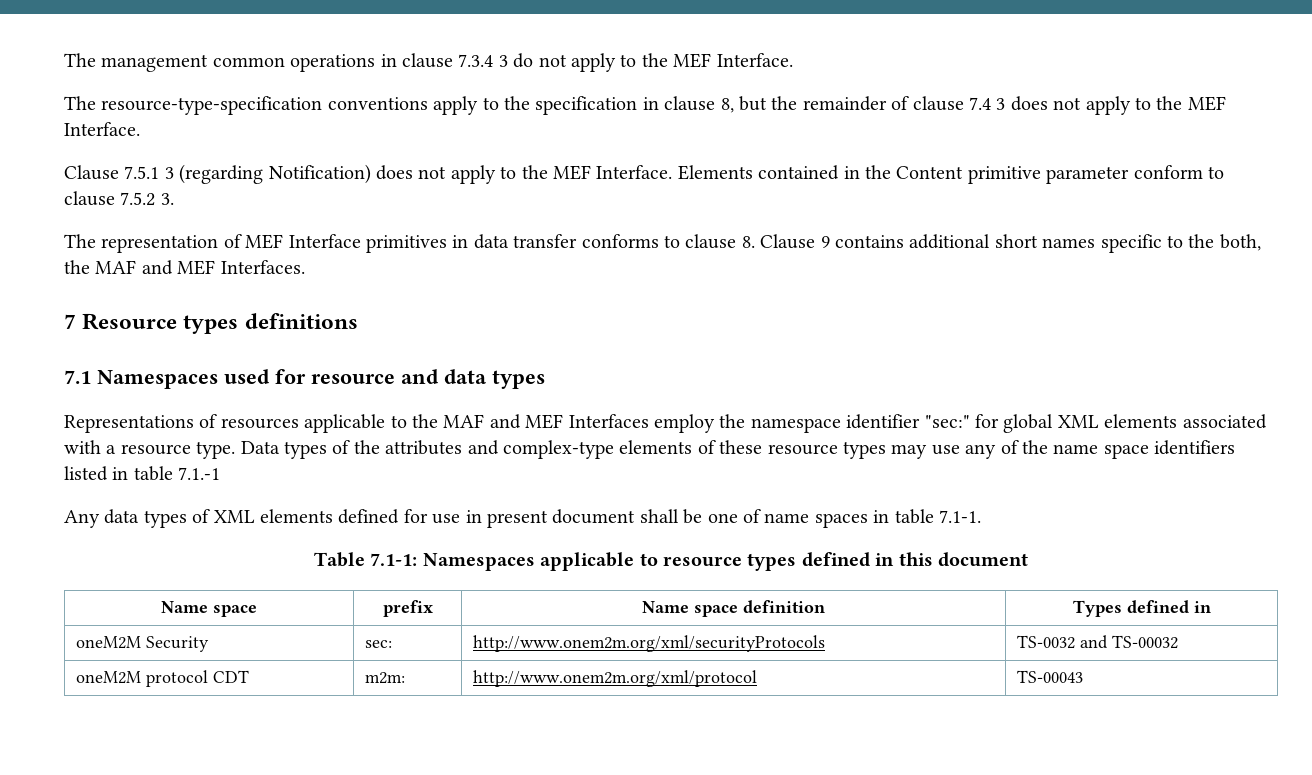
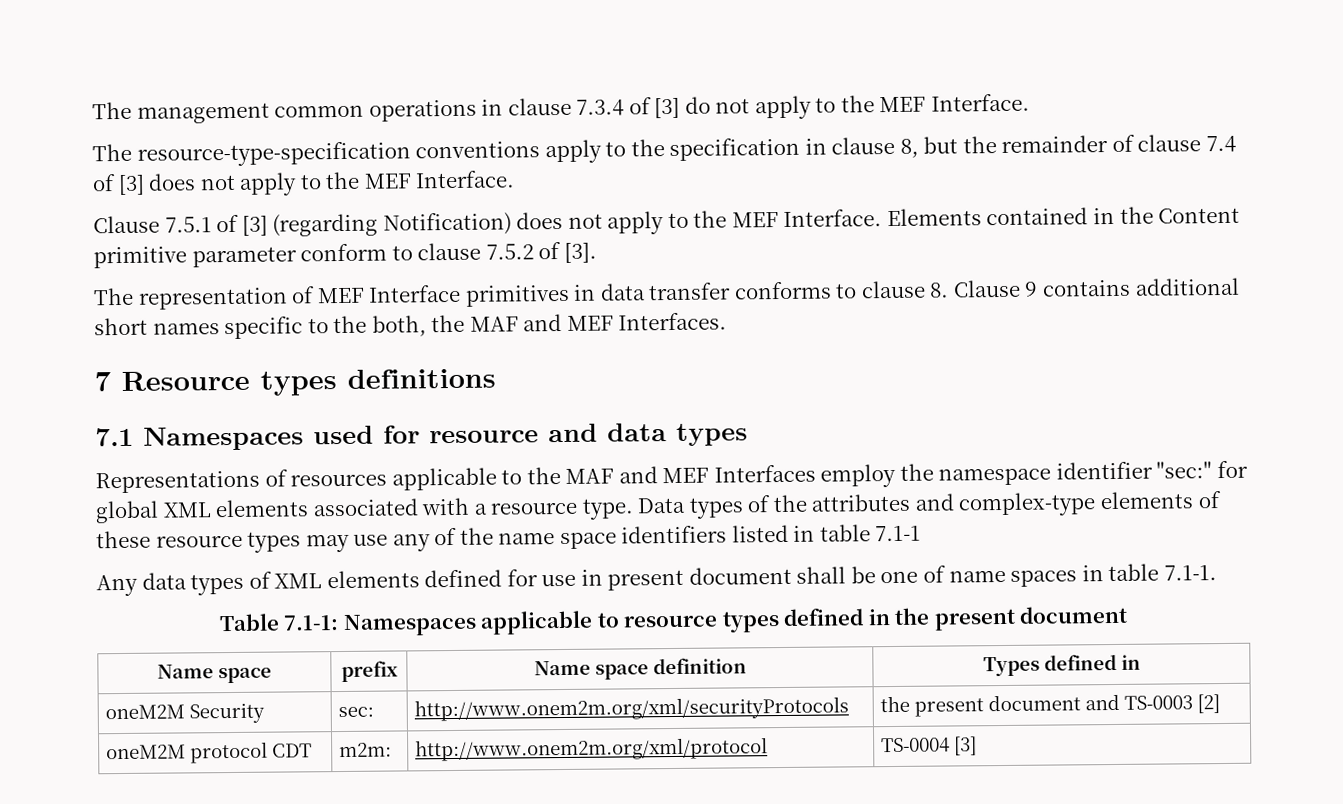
- The management common operations in clause 7.3.4 3 do not apply to the MEF Interface.
+ The management common operations in clause 7.3.4 of [3] do not apply to the MEF Interface.
- The resource-type-specification conventions apply to the specification in clause 8, but the remainder of clause 7.4 3 does not apply to the MEF Interface.
+ The resource-type-specification conventions apply to the specification in clause 8, but the remainder of clause 7.4 of [3] does not apply to the MEF Interface.
- Clause 7.5.1 3 (regarding Notification) does not apply to the MEF Interface.
+ Clause 7.5.1 of [3] (regarding Notification) does not apply to the MEF Interface.
- Elements contained in the Content primitive parameter conform to clause 7.5.2 3.
+ Elements contained in the Content primitive parameter conform to clause 7.5.2 of [3].
- Data types of the attributes and complex-type elements of these resource types may use any of the name space identifiers listed in table 7.1.-1
+ Data types of the attributes and complex-type elements of these resource types may use any of the name space identifiers listed in table 7.1-1
- Table 7.1-1: Namespaces applicable to resource types defined in this document
+ Table 7.1-1: Namespaces applicable to resource types defined in the present document
- oneM2M Security | sec: | http://www.onem2m.org/xml/securityProtocols | TS-0032 and TS-00032
+ oneM2M Security | sec: | http://www.onem2m.org/xml/securityProtocols | the present document and TS-0003 [2]
- oneM2M protocol CDT | m2m: | http://www.onem2m.org/xml/protocol | TS-00043
+ oneM2M protocol CDT | m2m: | http://www.onem2m.org/xml/protocol | TS-0004 [3]

